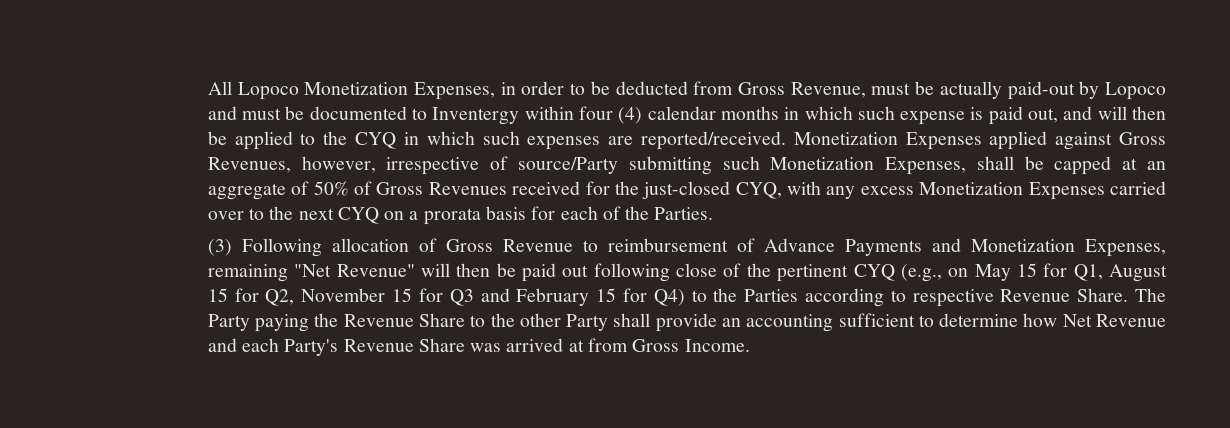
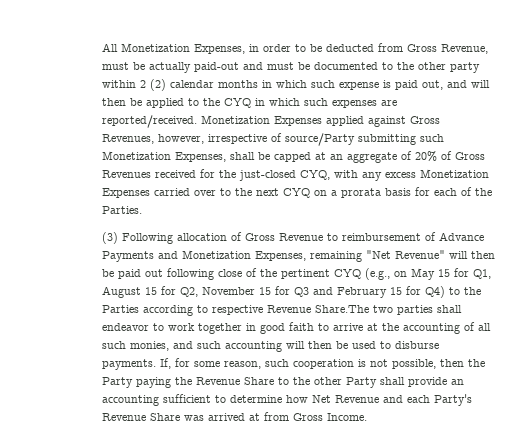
- All Lopoco Monetization Expenses, in order to be deducted from Gross Revenue, must be actually paid-out by Lopoco and must be documented to Inventergy within four (4) calendar months in which such expense is paid out, and will then be applied to the CYQ in which such expenses are reported/received.
+ All Monetization Expenses, in order to be deducted from Gross Revenue, must be actually paid-out and must be documented to the other party within 2 (2) calendar months in which such expense is paid out, and will then be applied to the CYQ in which such expenses are reported/received.
- Monetization Expenses applied against Gross Revenues, however, irrespective of source/Party submitting such Monetization Expenses, shall be capped at an aggregate of 50% of Gross Revenues received for the just-closed CYQ, with any excess Monetization Expenses carried over to the next CYQ on a prorata basis for each of the Parties.
+ Monetization Expenses applied against Gross Revenues, however, irrespective of source/Party submitting such Monetization Expenses, shall be capped at an aggregate of 20% of Gross Revenues received for the just-closed CYQ, with any excess Monetization Expenses carried over to the next CYQ on a prorata basis for each of the Parties.
- (3) Following allocation of Gross Revenue to reimbursement of Advance Payments and Monetization Expenses, remaining "Net Revenue" will then be paid out following close of the pertinent CYQ (e.g., on May 15 for Q1, August 15 for Q2, November 15 for Q3 and February 15 for Q4) to the Parties according to respective Revenue Share. The Party paying the Revenue Share to the other Party shall provide an accounting sufficient to determine how Net Revenue and each Party's Revenue Share was arrived at from Gross Income.
+ (3) Following allocation of Gross Revenue to reimbursement of Advance Payments and Monetization Expenses, remaining "Net Revenue" will then be paid out following close of the pertinent CYQ (e.g., on May 15 for Q1, August 15 for Q2, November 15 for Q3 and February 15 for Q4) to the Parties according to respective Revenue Share.The two parties shall endeavor to work together in good faith to arrive at the accounting of all such monies, and such accounting will then be used to disburse payments. If, for some reason, such cooperation is not possible, then the Party paying the Revenue Share to the other Party shall provide an accounting sufficient to determine how Net Revenue and each Party's Revenue Share was arrived at from Gross Income.

